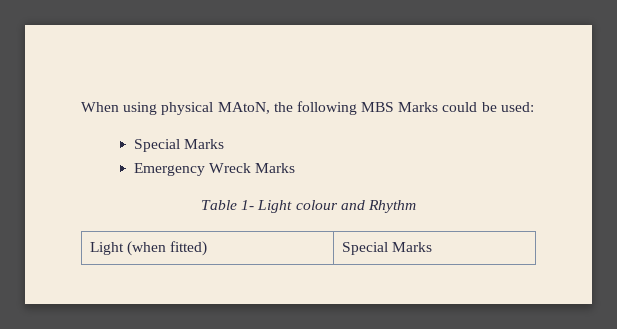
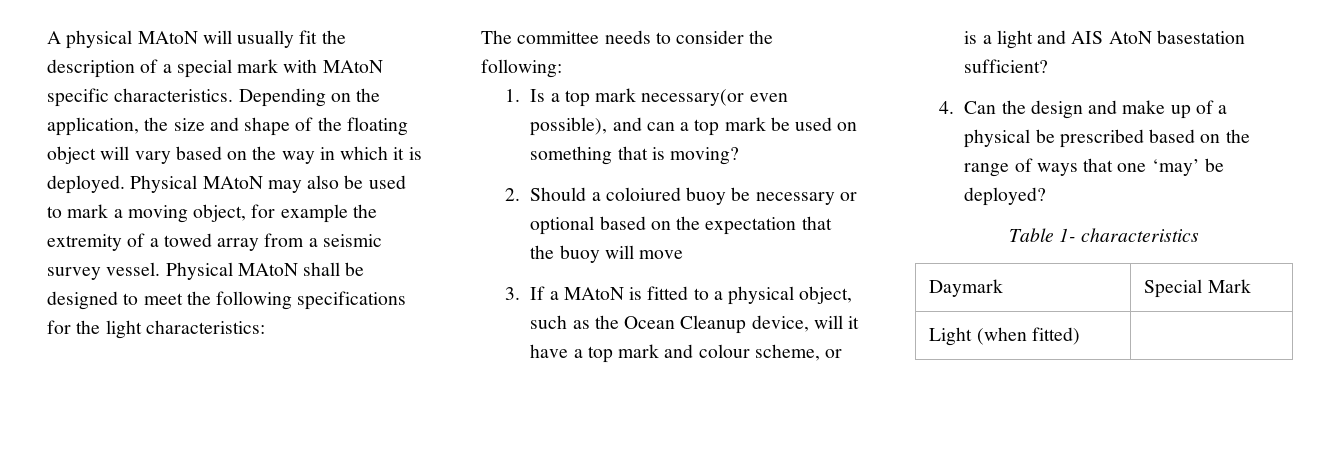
- When using physical MAtoN, the following MBS Marks could be used:
- Special Marks
- Emergency Wreck Marks
- Table 1- Light colour and Rhythm
+ A physical MAtoN will usually fit the description of a special mark with MAtoN specific characteristics. Depending on the application, the size and shape of the floating object will vary based on the way in which it is deployed. Physical MAtoN may also be used to mark a moving object, for example the extremity of a towed array from a seismic survey vessel. Physical MAtoN shall be designed to meet the following specifications for the light characteristics:
+ The committee needs to consider the following:
+ 1. Is a top mark necessary(or even possible), and can a top mark be used on something that is moving?
+ 2. Should a coloiured buoy be necessary or optional based on the expectation that the buoy will move
+ 3. If a MAtoN is fitted to a physical object, such as the Ocean Cleanup device, will it have a top mark and colour scheme, or is a light and AIS AtoN basestation sufficient?
+ 4. Can the design and make up of a physical be prescribed based on the range of ways that one ‘may’ be deployed?
+ Table 1- characteristics
+ Daymark | Special Mark
- Light (when fitted) | Special Marks
+ Light (when fitted) |

